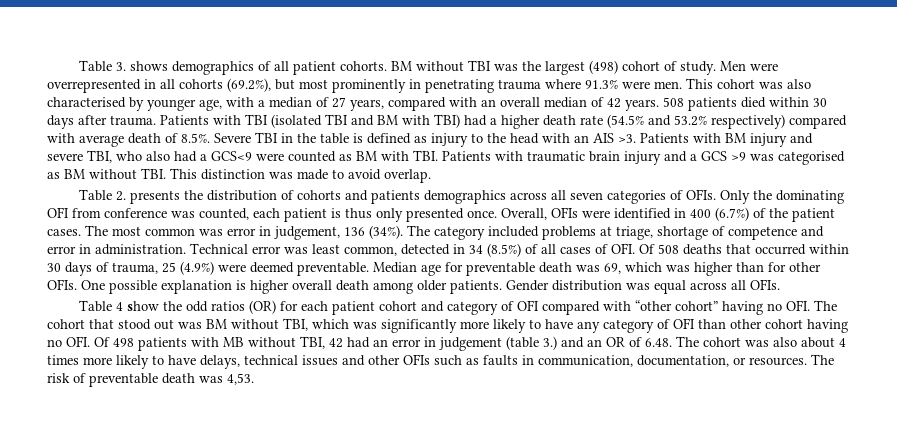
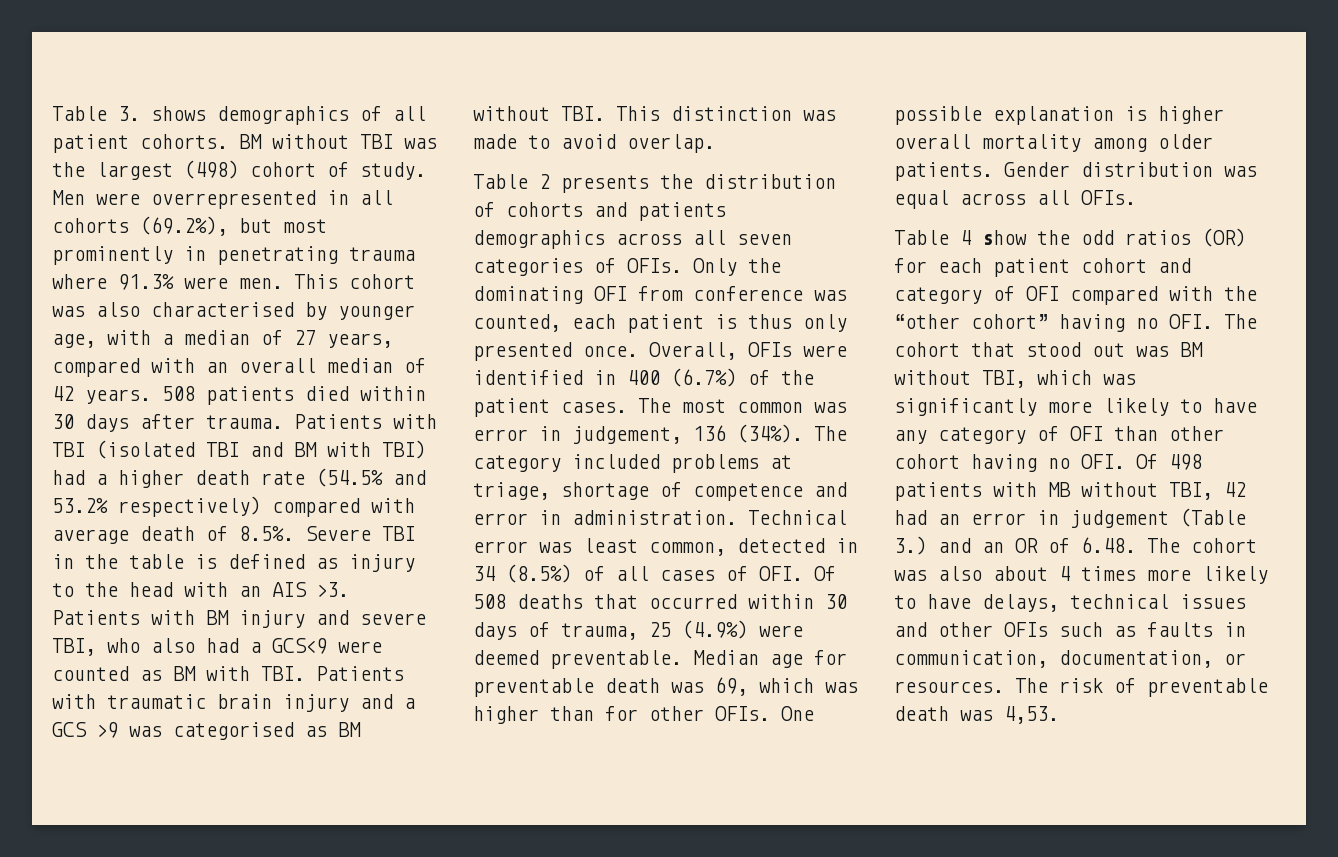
- Table 2. presents the distribution of cohorts and patients demographics across all seven categories of OFIs.
+ Table 2 presents the distribution of cohorts and patients demographics across all seven categories of OFIs.
- One possible explanation is higher overall death among older patients.
+ One possible explanation is higher overall mortality among older patients.
- Table 4 show the odd ratios (OR) for each patient cohort and category of OFI compared with “other cohort” having no OFI. The cohort that stood out was BM without TBI, which was significantly more likely to have any category of OFI than other cohort having no OFI. Of 498 patients with MB without TBI, 42 had an error in judgement (table 3.) and an OR of 6.48. The cohort was also about 4 times more likely to have delays, technical issues and other OFIs such as faults in communication, documentation, or resources.
+ Table 4 show the odd ratios (OR) for each patient cohort and category of OFI compared with the “other cohort” having no OFI. The cohort that stood out was BM without TBI, which was significantly more likely to have any category of OFI than other cohort having no OFI. Of 498 patients with MB without TBI, 42 had an error in judgement (Table 3.) and an OR of 6.48. The cohort was also about 4 times more likely to have delays, technical issues and other OFIs such as faults in communication, documentation, or resources.

